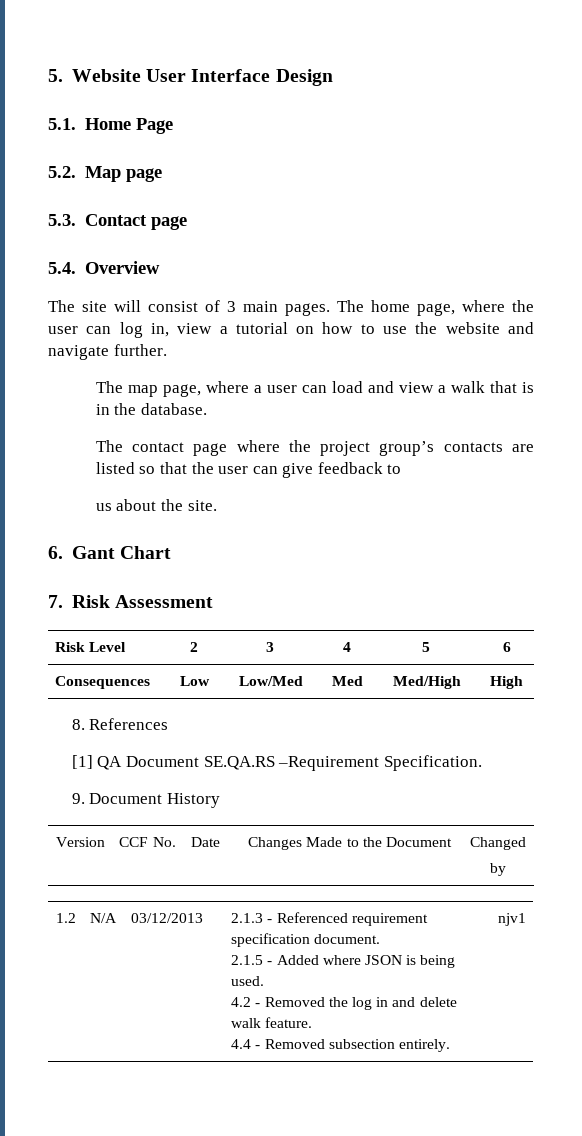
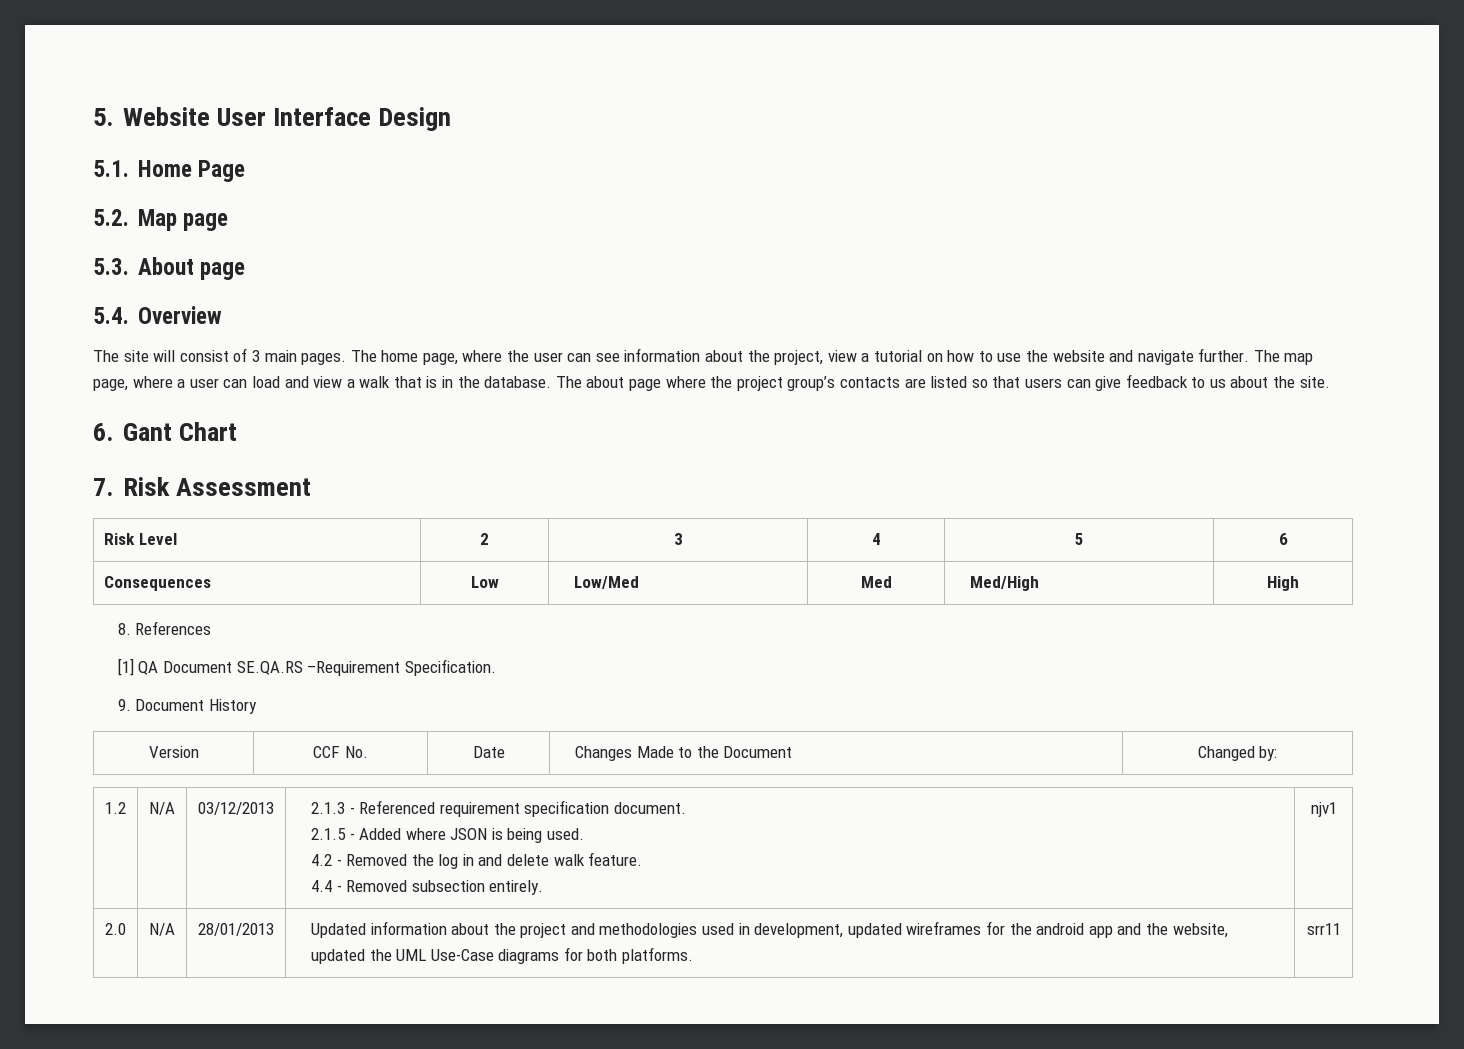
- 5.3. Contact page
+ 5.3. About page
- The home page, where the user can log in, view a tutorial on how to use the website and navigate further.
- The map page, where a user can load and view a walk that is in the database.
- The contact page where the project group’s contacts are listed so that the user can give feedback to
- us about the site.
+ The home page, where the user can see information about the project, view a tutorial on how to use the website and navigate further. The map page, where a user can load and view a walk that is in the database. The about page where the project group’s contacts are listed so that users can give feedback to us about the site.
- Version | CCF No. | Date | Changes Made to the Document | Changed
- by
+ Version | CCF No. | Date | Changes Made to the Document | Changed by:
+ 2.0 | N/A | 28/01/2013 | Updated information about the project and methodologies used in development, updated wireframes for the android app and the website, updated the UML Use-Case diagrams for both platforms. | srr11

